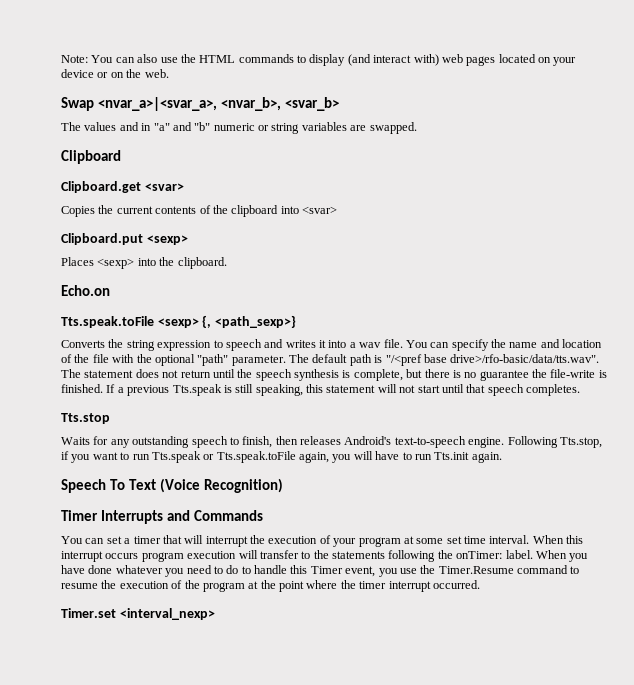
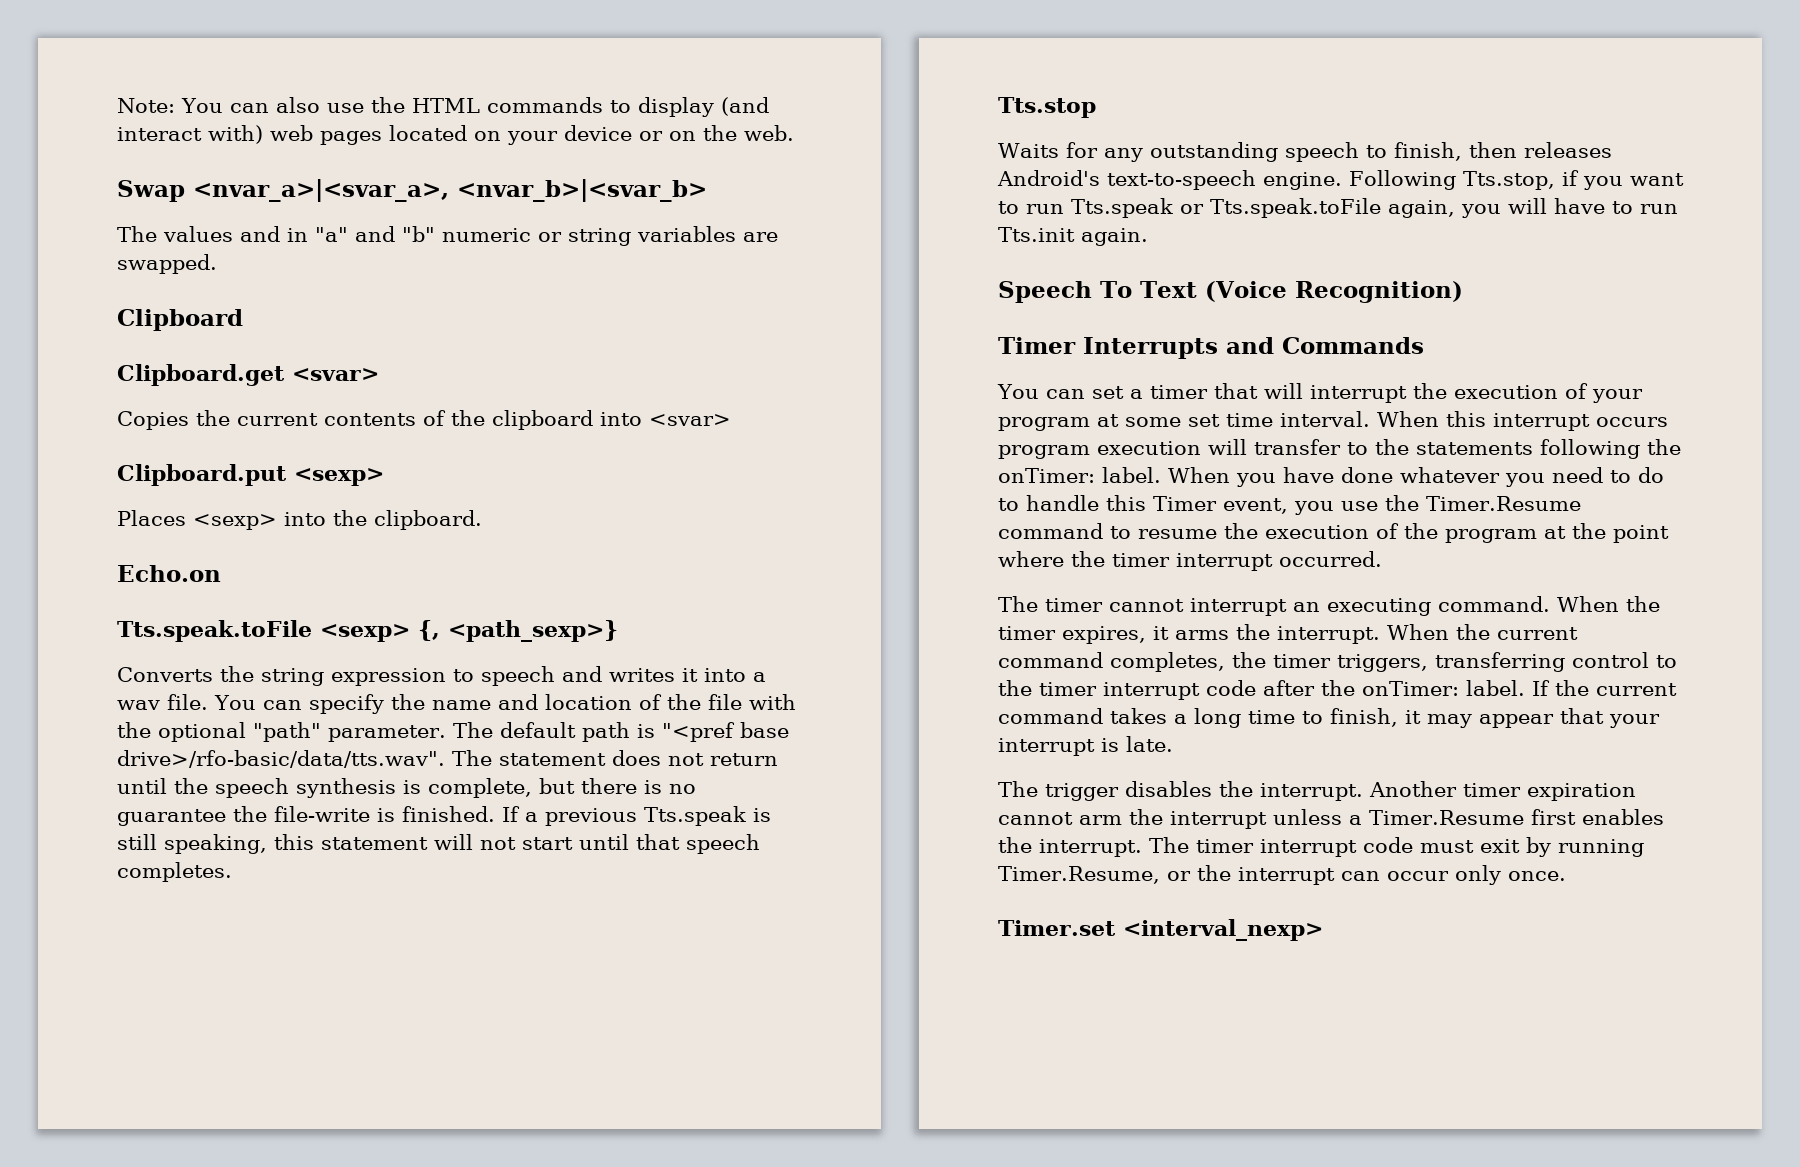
- Swap <nvar_a>|<svar_a>, <nvar_b>, <svar_b>
+ Swap <nvar_a>|<svar_a>, <nvar_b>|<svar_b>
- The default path is "/<pref base drive>/rfo-basic/data/tts.wav". The statement does not return until the speech synthesis is complete, but there is no guarantee the file-write is finished.
+ The default path is "<pref base drive>/rfo-basic/data/tts.wav". The statement does not return until the speech synthesis is complete, but there is no guarantee the file-write is finished.
+ The timer cannot interrupt an executing command. When the timer expires, it arms the interrupt. When the current command completes, the timer triggers, transferring control to the timer interrupt code after the onTimer: label. If the current command takes a long time to finish, it may appear that your interrupt is late.
+ The trigger disables the interrupt. Another timer expiration cannot arm the interrupt unless a Timer.Resume first enables the interrupt. The timer interrupt code must exit by running Timer.Resume, or the interrupt can occur only once.

